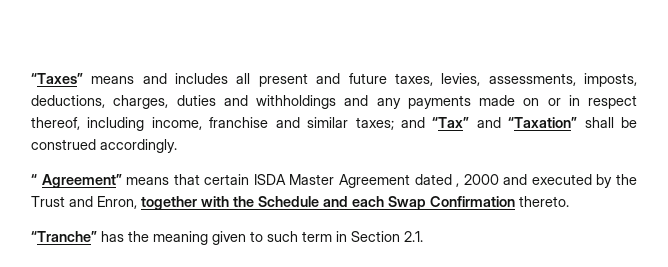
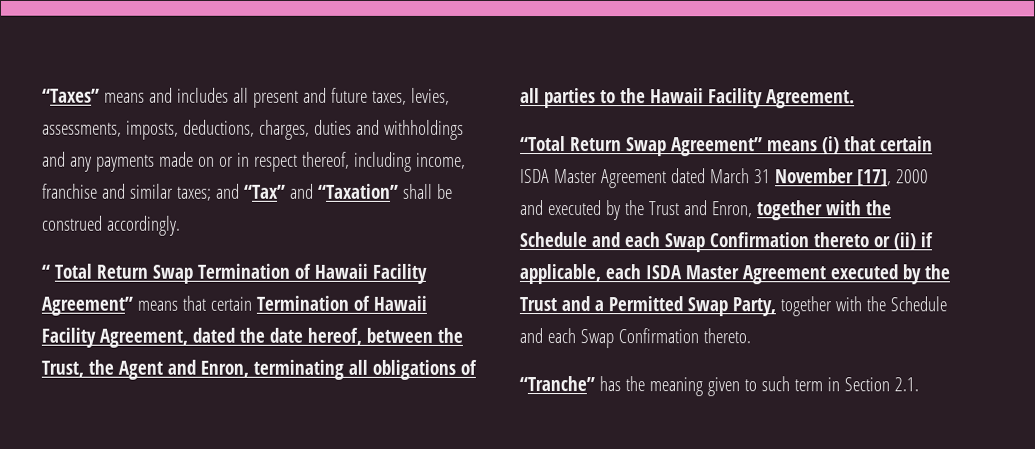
- “ Agreement” means that certain ISDA Master Agreement dated , 2000 and executed by the Trust and Enron, together with the Schedule and each Swap Confirmation thereto.
+ “ Total Return Swap Termination of Hawaii Facility Agreement” means that certain Termination of Hawaii Facility Agreement, dated the date hereof, between the Trust, the Agent and Enron, terminating all obligations of all parties to the Hawaii Facility Agreement.
+ “Total Return Swap Agreement” means (i) that certain ISDA Master Agreement dated March 31 November [17], 2000 and executed by the Trust and Enron, together with the Schedule and each Swap Confirmation thereto or (ii) if applicable, each ISDA Master Agreement executed by the Trust and a Permitted Swap Party, together with the Schedule and each Swap Confirmation thereto.

